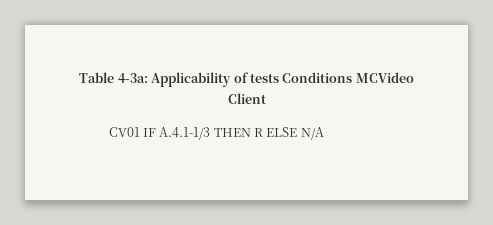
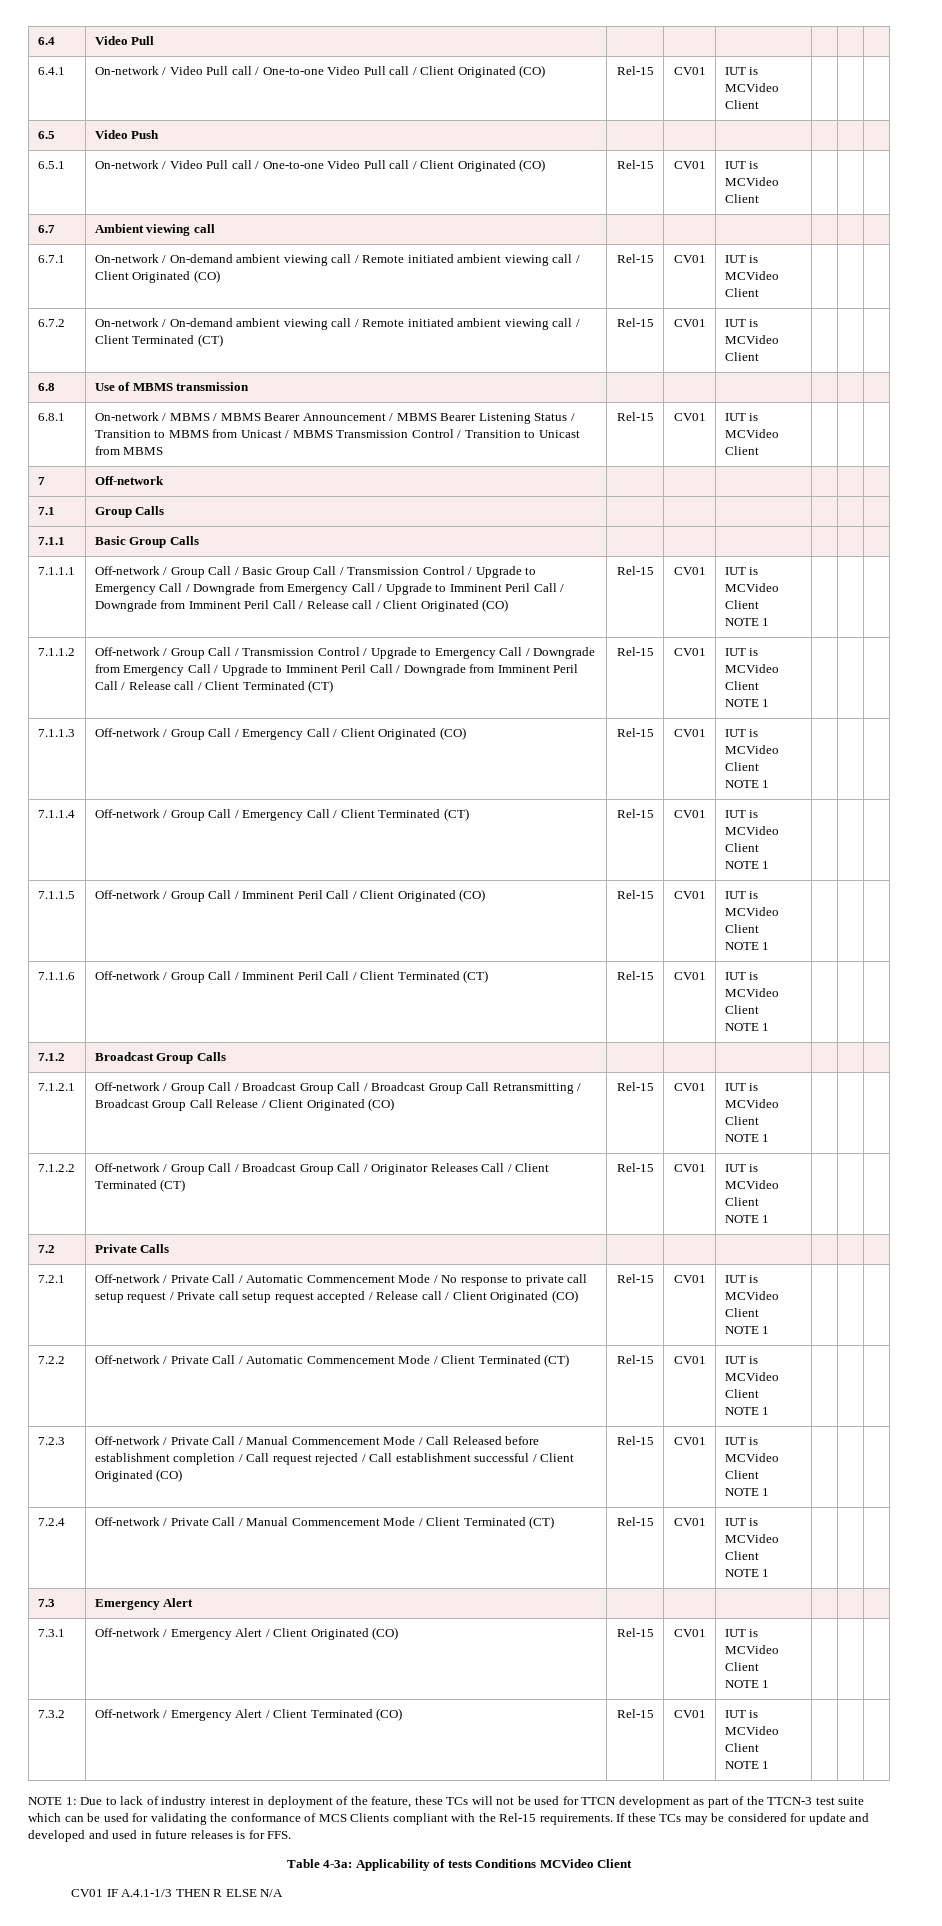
+ 6.4 | Video Pull | | | | | |
+ 6.4.1 | On-network / Video Pull call / One-to-one Video Pull call / Client Originated (CO) | Rel-15 | CV01 | IUT is MCVideo Client | | |
+ 6.5 | Video Push | | | | | |
+ 6.5.1 | On-network / Video Pull call / One-to-one Video Pull call / Client Originated (CO) | Rel-15 | CV01 | IUT is MCVideo Client | | |
+ 6.7 | Ambient viewing call | | | | | |
+ 6.7.1 | On-network / On-demand ambient viewing call / Remote initiated ambient viewing call / Client Originated (CO) | Rel-15 | CV01 | IUT is MCVideo Client | | |
+ 6.7.2 | On-network / On-demand ambient viewing call / Remote initiated ambient viewing call / Client Terminated (CT) | Rel-15 | CV01 | IUT is MCVideo Client | | |
+ 6.8 | Use of MBMS transmission | | | | | |
+ 6.8.1 | On-network / MBMS / MBMS Bearer Announcement / MBMS Bearer Listening Status / Transition to MBMS from Unicast / MBMS Transmission Control / Transition to Unicast from MBMS | Rel-15 | CV01 | IUT is MCVideo Client | | |
+ 7 | Off-network | | | | | |
+ 7.1 | Group Calls | | | | | |
+ 7.1.1 | Basic Group Calls | | | | | |
+ 7.1.1.1 | Off-network / Group Call / Basic Group Call / Transmission Control / Upgrade to Emergency Call / Downgrade from Emergency Call / Upgrade to Imminent Peril Call / Downgrade from Imminent Peril Call / Release call / Client Originated (CO) | Rel-15 | CV01 | IUT is MCVideo Client
+ NOTE 1 | | |
+ 7.1.1.2 | Off-network / Group Call / Transmission Control / Upgrade to Emergency Call / Downgrade from Emergency Call / Upgrade to Imminent Peril Call / Downgrade from Imminent Peril Call / Release call / Client Terminated (CT) | Rel-15 | CV01 | IUT is MCVideo Client
+ NOTE 1 | | |
+ 7.1.1.3 | Off-network / Group Call / Emergency Call / Client Originated (CO) | Rel-15 | CV01 | IUT is MCVideo Client
+ NOTE 1 | | |
+ 7.1.1.4 | Off-network / Group Call / Emergency Call / Client Terminated (CT) | Rel-15 | CV01 | IUT is MCVideo Client
+ NOTE 1 | | |
+ 7.1.1.5 | Off-network / Group Call / Imminent Peril Call / Client Originated (CO) | Rel-15 | CV01 | IUT is MCVideo Client
+ NOTE 1 | | |
+ 7.1.1.6 | Off-network / Group Call / Imminent Peril Call / Client Terminated (CT) | Rel-15 | CV01 | IUT is MCVideo Client
+ NOTE 1 | | |
+ 7.1.2 | Broadcast Group Calls | | | | | |
+ 7.1.2.1 | Off-network / Group Call / Broadcast Group Call / Broadcast Group Call Retransmitting / Broadcast Group Call Release / Client Originated (CO) | Rel-15 | CV01 | IUT is MCVideo Client
+ NOTE 1 | | |
+ 7.1.2.2 | Off-network / Group Call / Broadcast Group Call / Originator Releases Call / Client Terminated (CT) | Rel-15 | CV01 | IUT is MCVideo Client
+ NOTE 1 | | |
+ 7.2 | Private Calls | | | | | |
+ 7.2.1 | Off-network / Private Call / Automatic Commencement Mode / No response to private call setup request / Private call setup request accepted / Release call / Client Originated (CO) | Rel-15 | CV01 | IUT is MCVideo Client
+ NOTE 1 | | |
+ 7.2.2 | Off-network / Private Call / Automatic Commencement Mode / Client Terminated (CT) | Rel-15 | CV01 | IUT is MCVideo Client
+ NOTE 1 | | |
+ 7.2.3 | Off-network / Private Call / Manual Commencement Mode / Call Released before establishment completion / Call request rejected / Call establishment successful / Client Originated (CO) | Rel-15 | CV01 | IUT is MCVideo Client
+ NOTE 1 | | |
+ 7.2.4 | Off-network / Private Call / Manual Commencement Mode / Client Terminated (CT) | Rel-15 | CV01 | IUT is MCVideo Client
+ NOTE 1 | | |
+ 7.3 | Emergency Alert | | | | | |
+ 7.3.1 | Off-network / Emergency Alert / Client Originated (CO) | Rel-15 | CV01 | IUT is MCVideo Client
+ NOTE 1 | | |
+ 7.3.2 | Off-network / Emergency Alert / Client Terminated (CO) | Rel-15 | CV01 | IUT is MCVideo Client
+ NOTE 1 | | |
+ NOTE 1: Due to lack of industry interest in deployment of the feature, these TCs will not be used for TTCN development as part of the TTCN-3 test suite which can be used for validating the conformance of MCS Clients compliant with the Rel-15 requirements. If these TCs may be considered for update and developed and used in future releases is for FFS.

